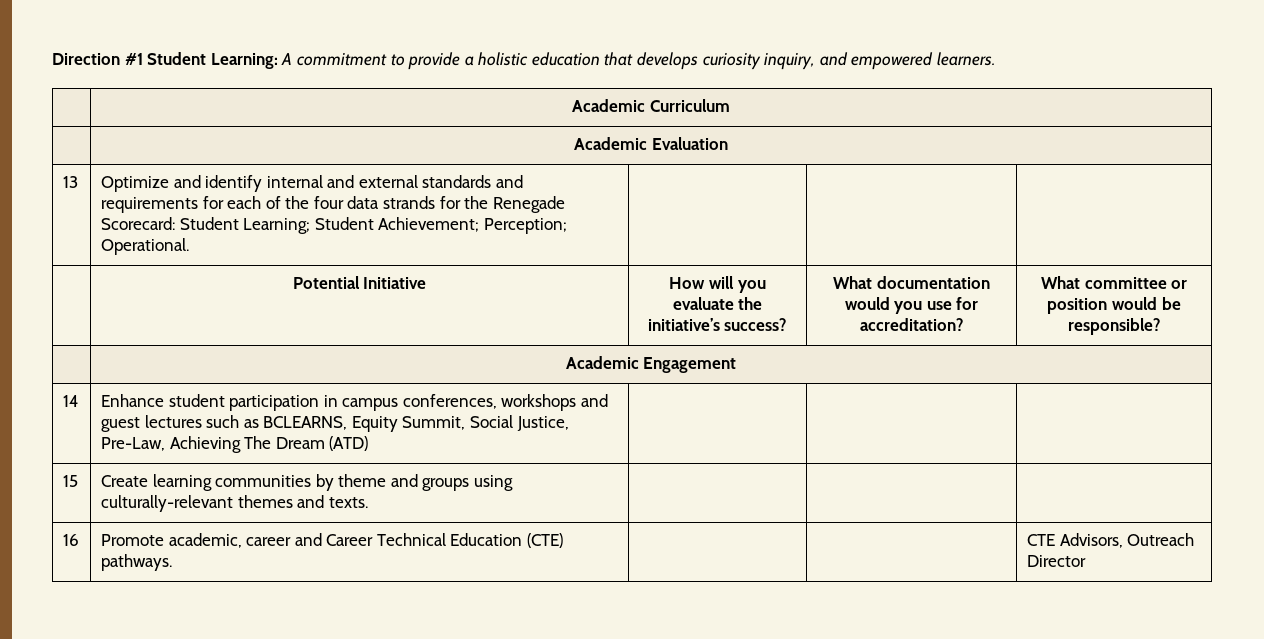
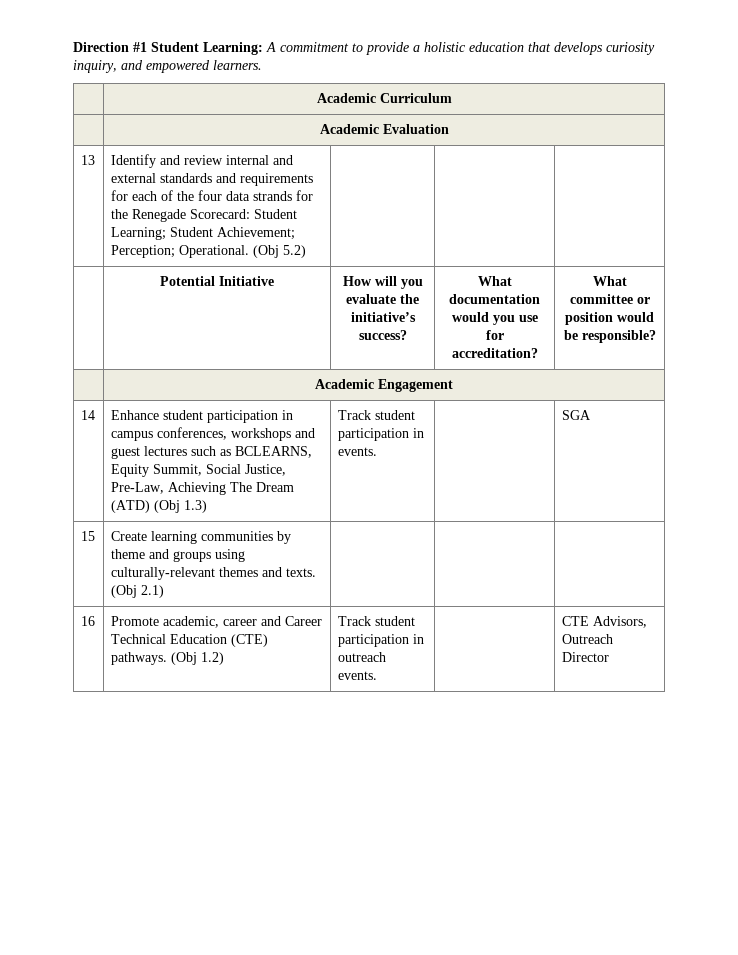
- 13 | Optimize and identify internal and external standards and requirements for each of the four data strands for the Renegade Scorecard: Student Learning; Student Achievement; Perception; Operational. | | |
+ 13 | Identify and review internal and external standards and requirements for each of the four data strands for the Renegade Scorecard: Student Learning; Student Achievement; Perception; Operational. (Obj 5.2) | | |
- 14 | Enhance student participation in campus conferences, workshops and guest lectures such as BCLEARNS, Equity Summit, Social Justice, Pre-Law, Achieving The Dream (ATD) | | |
+ 14 | Enhance student participation in campus conferences, workshops and guest lectures such as BCLEARNS, Equity Summit, Social Justice, Pre-Law, Achieving The Dream (ATD) (Obj 1.3) | Track student participation in events. | | SGA
- 15 | Create learning communities by theme and groups using culturally-relevant themes and texts. | | |
+ 15 | Create learning communities by theme and groups using culturally-relevant themes and texts. (Obj 2.1) | | |
- 16 | Promote academic, career and Career Technical Education (CTE) pathways. | | | CTE Advisors, Outreach Director
+ 16 | Promote academic, career and Career Technical Education (CTE) pathways. (Obj 1.2) | Track student participation in outreach events. | | CTE Advisors, Outreach Director

